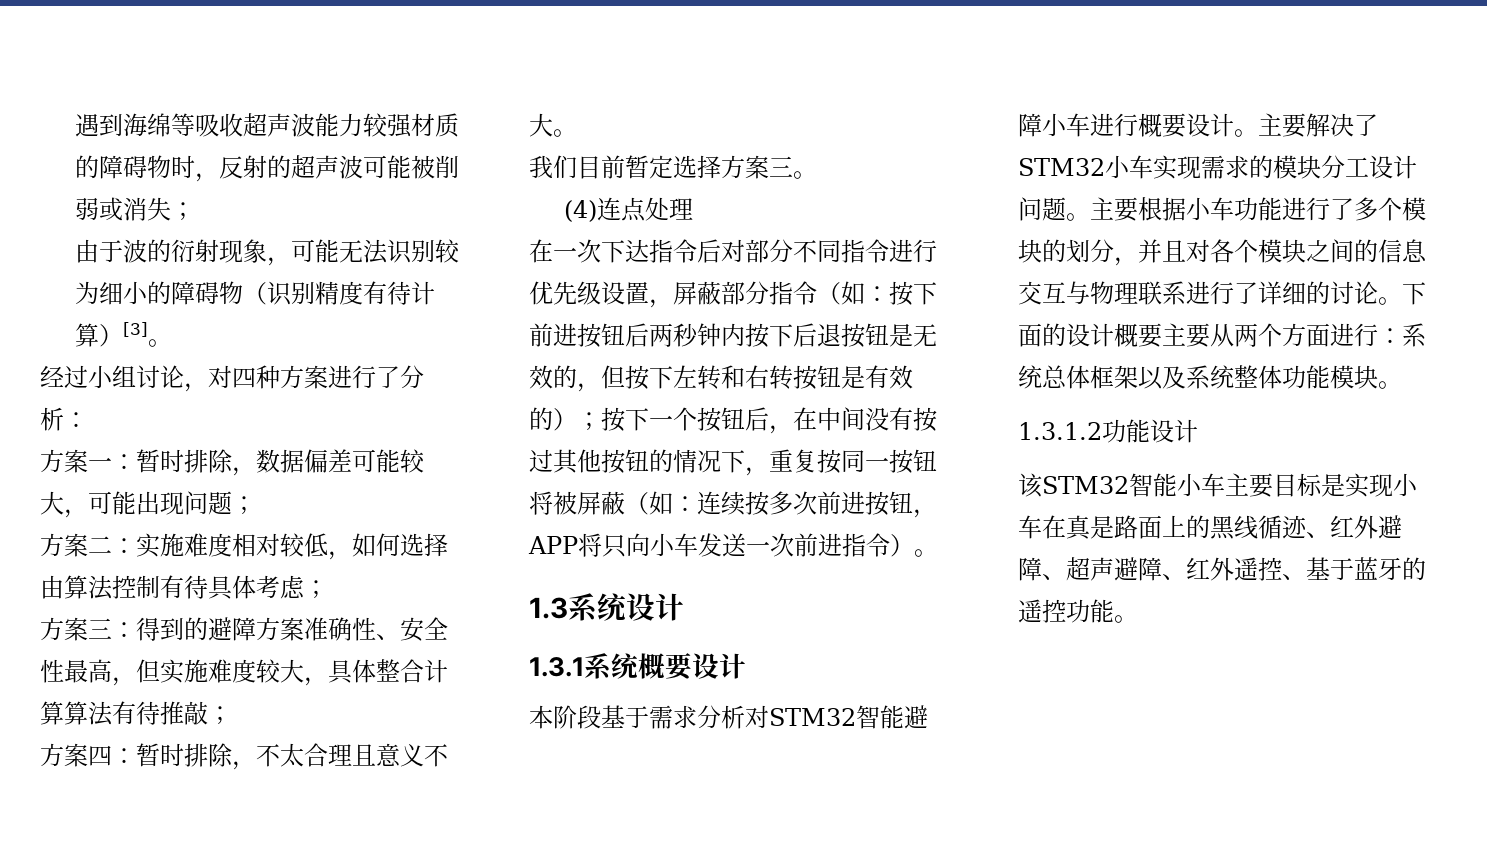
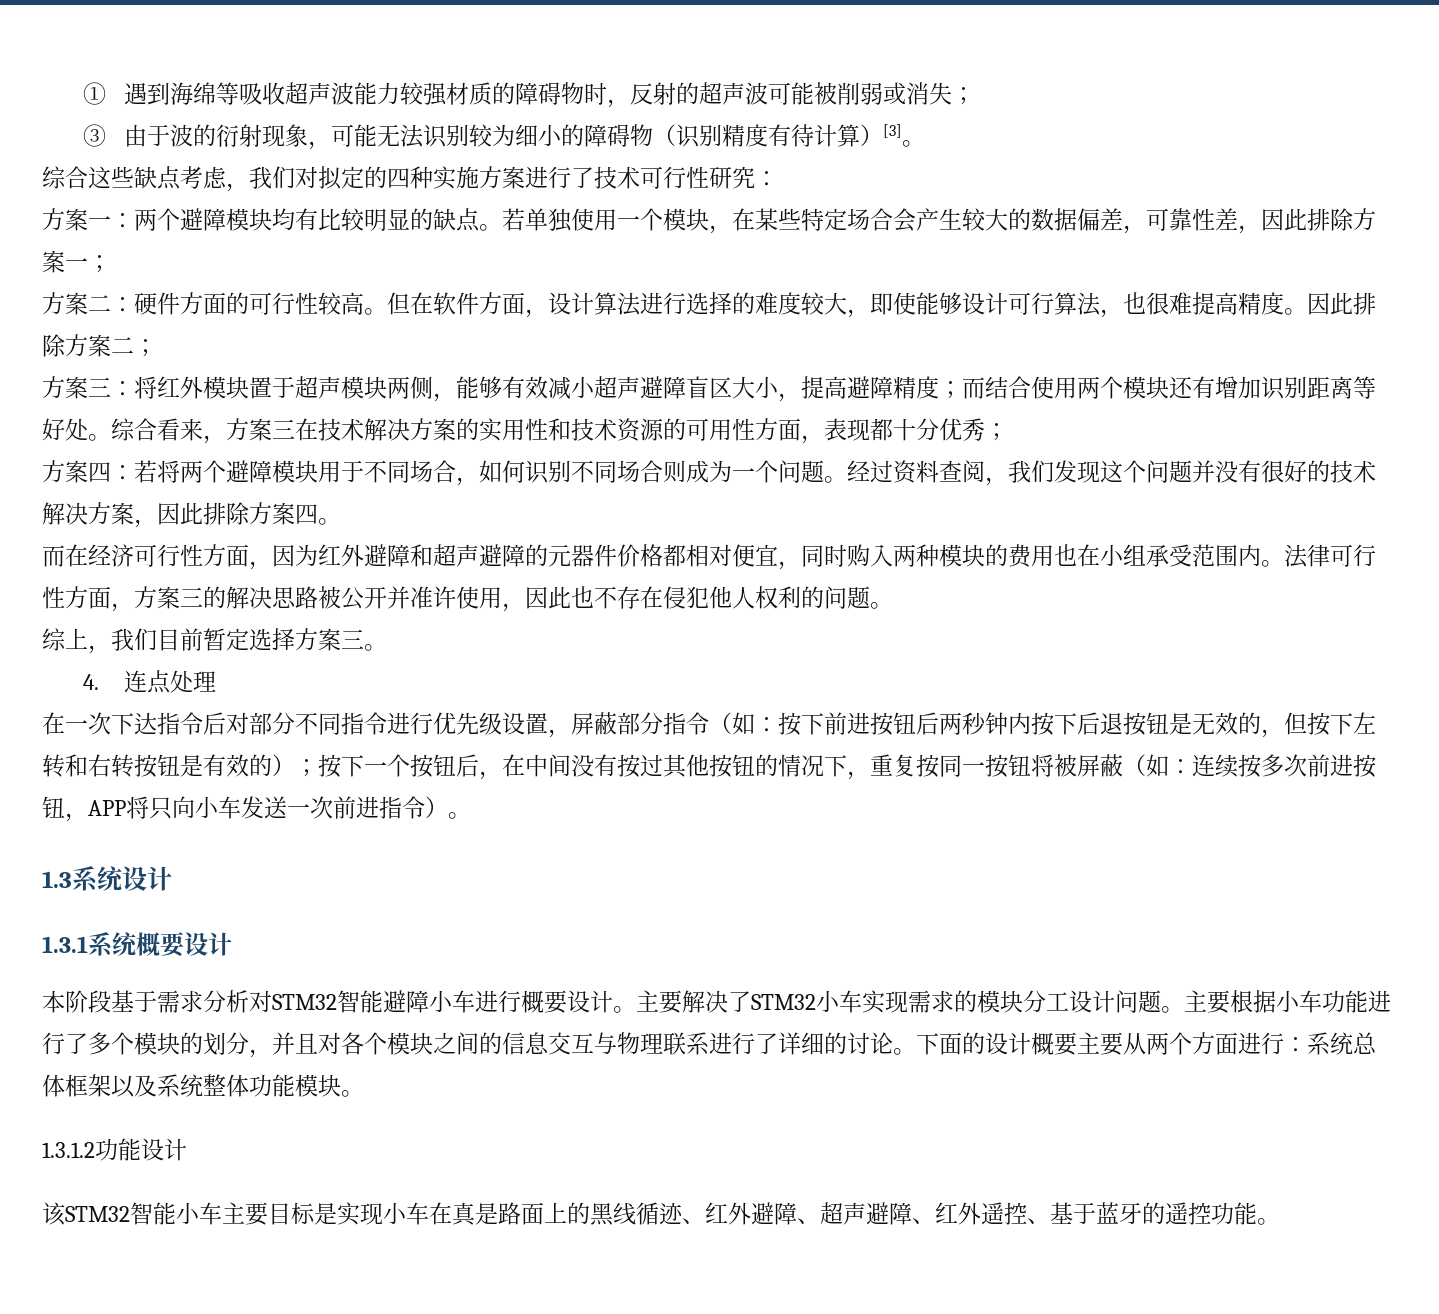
- 遇到海绵等吸收超声波能力较强材质的障碍物时，反射的超声波可能被削弱或消失；
+ ①遇到海绵等吸收超声波能力较强材质的障碍物时，反射的超声波可能被削弱或消失；
- 由于波的衍射现象，可能无法识别较为细小的障碍物（识别精度有待计算）[3]。
+ ③由于波的衍射现象，可能无法识别较为细小的障碍物（识别精度有待计算）[3]。
- 经过小组讨论，对四种方案进行了分析：
- 方案一：暂时排除，数据偏差可能较大，可能出现问题；
- 方案二：实施难度相对较低，如何选择由算法控制有待具体考虑；
- 方案三：得到的避障方案准确性、安全性最高，但实施难度较大，具体整合计算算法有待推敲；
- 方案四：暂时排除，不太合理且意义不大。
- 我们目前暂定选择方案三。
+ 综合这些缺点考虑，我们对拟定的四种实施方案进行了技术可行性研究：
+ 方案一：两个避障模块均有比较明显的缺点。若单独使用一个模块，在某些特定场合会产生较大的数据偏差，可靠性差，因此排除方案一；
+ 方案二：硬件方面的可行性较高。但在软件方面，设计算法进行选择的难度较大，即使能够设计可行算法，也很难提高精度。因此排除方案二；
+ 方案三：将红外模块置于超声模块两侧，能够有效减小超声避障盲区大小，提高避障精度；而结合使用两个模块还有增加识别距离等好处。综合看来，方案三在技术解决方案的实用性和技术资源的可用性方面，表现都十分优秀；
+ 方案四：若将两个避障模块用于不同场合，如何识别不同场合则成为一个问题。经过资料查阅，我们发现这个问题并没有很好的技术解决方案，因此排除方案四。
+ 而在经济可行性方面，因为红外避障和超声避障的元器件价格都相对便宜，同时购入两种模块的费用也在小组承受范围内。法律可行性方面，方案三的解决思路被公开并准许使用，因此也不存在侵犯他人权利的问题。
+ 综上，我们目前暂定选择方案三。
- (4)连点处理
+ 4.连点处理

